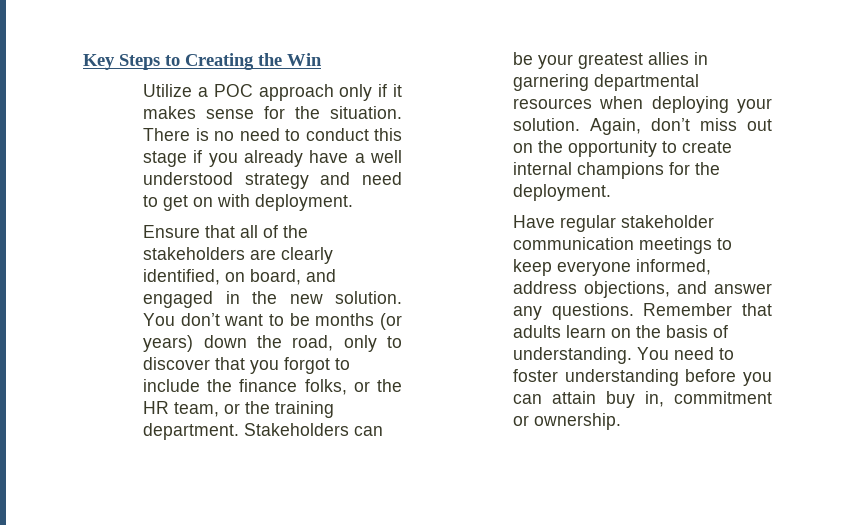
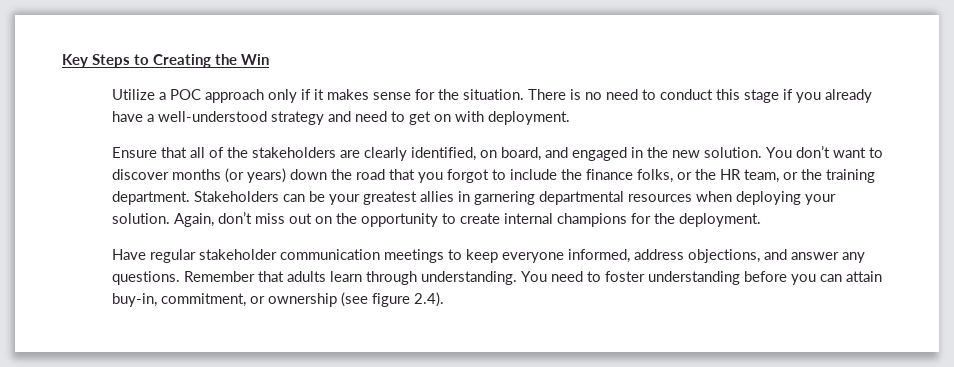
- There is no need to conduct this stage if you already have a well understood strategy and need to get on with deployment.
+ There is no need to conduct this stage if you already have a well-understood strategy and need to get on with deployment.
- You don’t want to be months (or years) down the road, only to discover that you forgot to include the finance folks, or the HR team, or the training department.
+ You don’t want to discover months (or years) down the road that you forgot to include the finance folks, or the HR team, or the training department.
- Remember that adults learn on the basis of understanding.
+ Remember that adults learn through understanding.
- You need to foster understanding before you can attain buy in, commitment or ownership.
+ You need to foster understanding before you can attain buy-in, commitment, or ownership (see figure 2.4).

